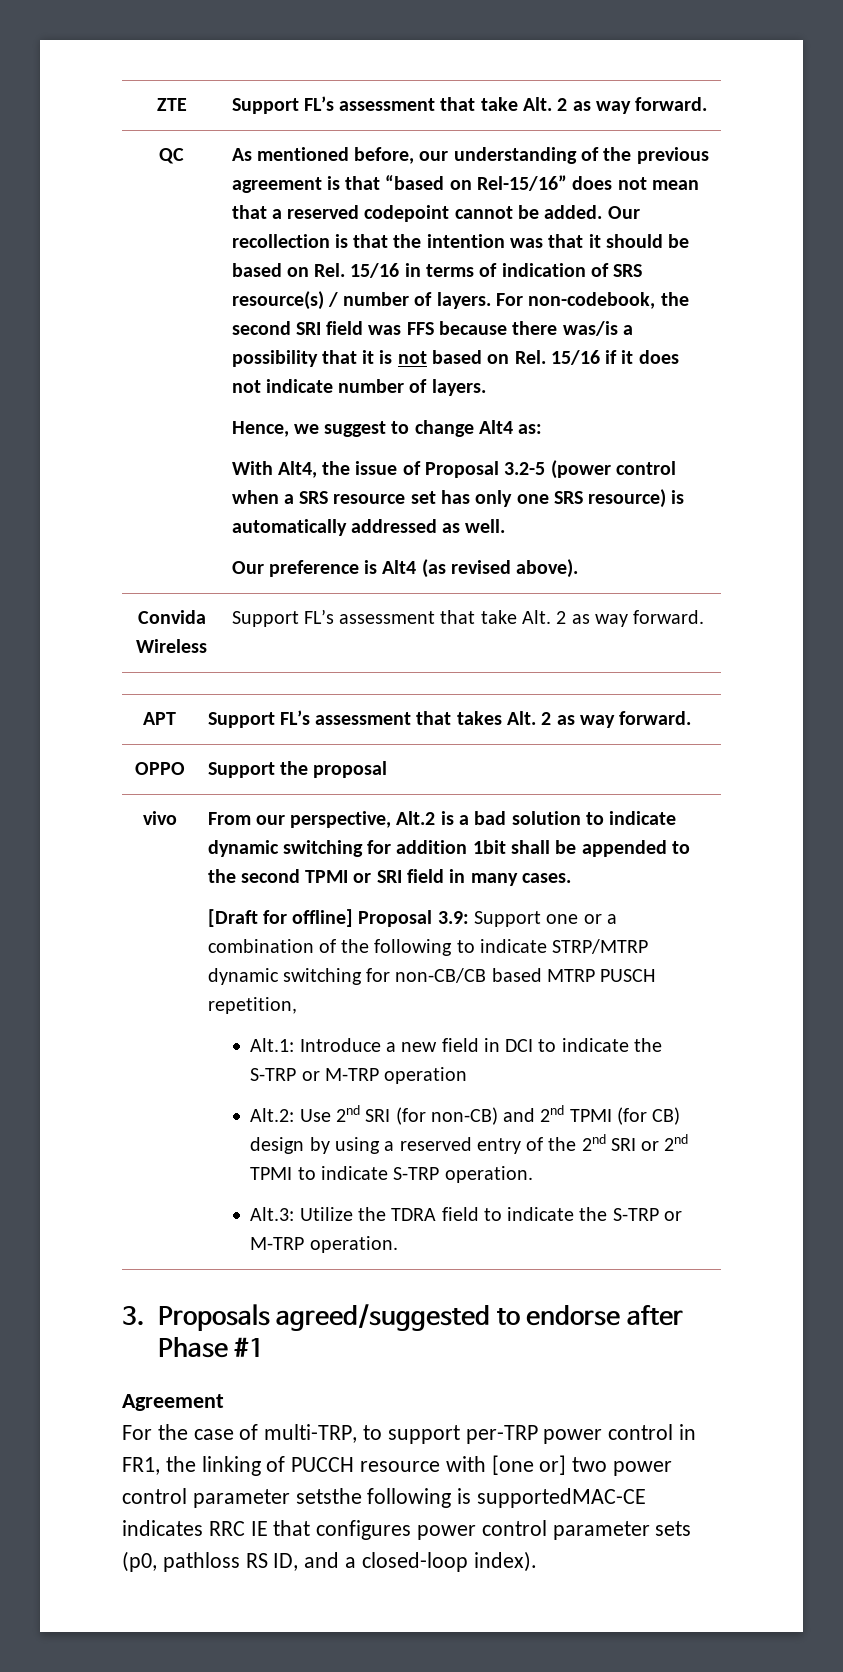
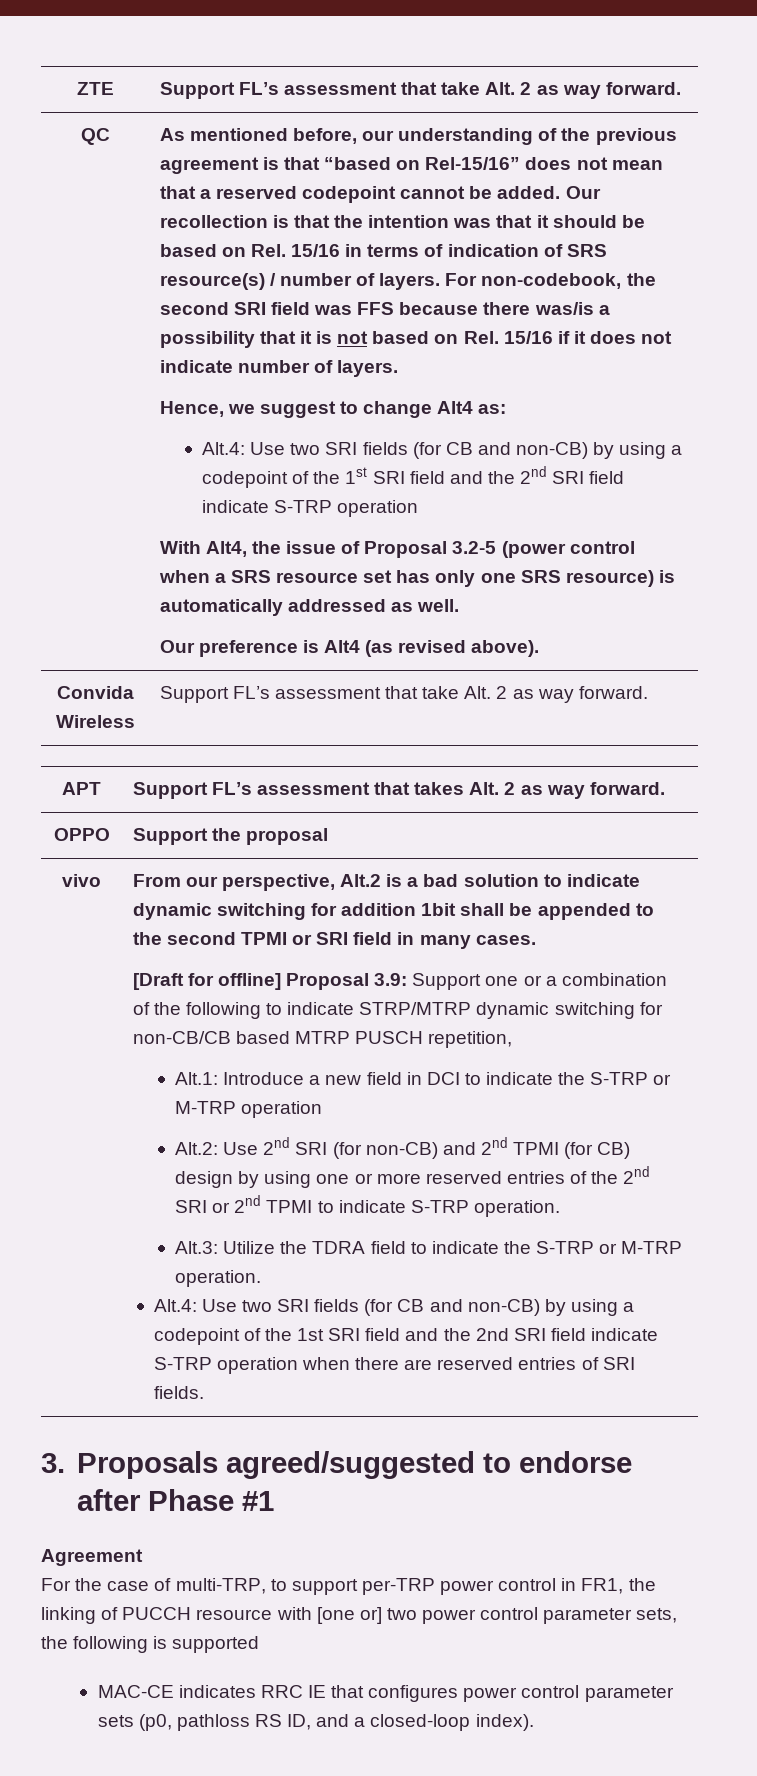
  Hence, we suggest to change Alt4 as:
+ Alt.4: Use two SRI fields (for CB and non-CB) by using a codepoint of the 1st SRI field and the 2nd SRI field indicate S-TRP operation
- Alt.2: Use 2nd SRI (for non-CB) and 2nd TPMI (for CB) design by using a reserved entry of the 2nd SRI or 2nd TPMI to indicate S-TRP operation.
+ Alt.2: Use 2nd SRI (for non-CB) and 2nd TPMI (for CB) design by using one or more reserved entries of the 2nd SRI or 2nd TPMI to indicate S-TRP operation.
+ Alt.4: Use two SRI fields (for CB and non-CB) by using a codepoint of the 1st SRI field and the 2nd SRI field indicate S-TRP operation when there are reserved entries of SRI fields.
- For the case of multi-TRP, to support per-TRP power control in FR1, the linking of PUCCH resource with [one or] two power control parameter setsthe following is supportedMAC-CE indicates RRC IE that configures power control parameter sets (p0, pathloss RS ID, and a closed-loop index).
+ For the case of multi-TRP, to support per-TRP power control in FR1, the linking of PUCCH resource with [one or] two power control parameter sets, the following is supported
+ MAC-CE indicates RRC IE that configures power control parameter sets (p0, pathloss RS ID, and a closed-loop index).

